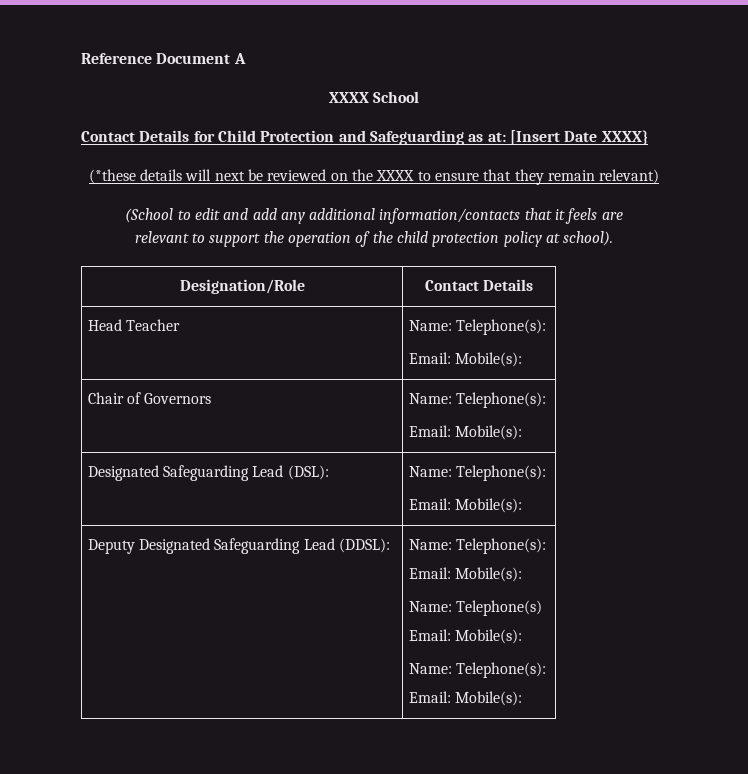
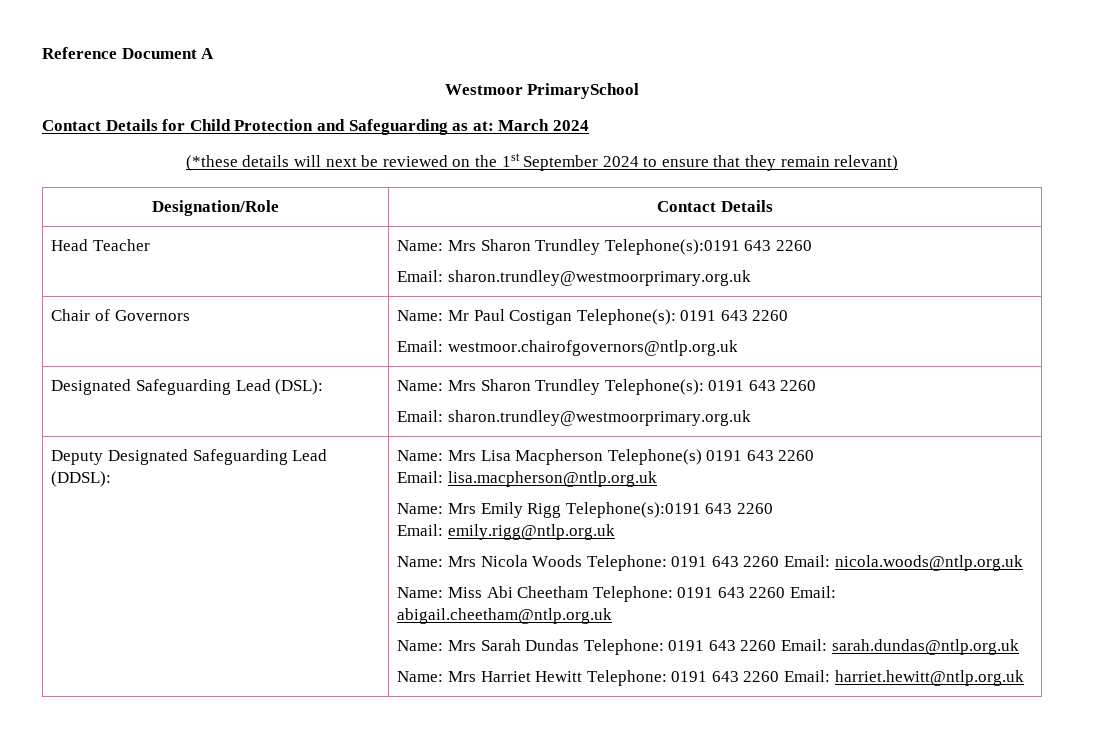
- XXXX School
+ Westmoor PrimarySchool
- Contact Details for Child Protection and Safeguarding as at: [Insert Date XXXX}
+ Contact Details for Child Protection and Safeguarding as at: March 2024
- (*these details will next be reviewed on the XXXX to ensure that they remain relevant)
+ (*these details will next be reviewed on the 1st September 2024 to ensure that they remain relevant)
- (School to edit and add any additional information/contacts that it feels are
- relevant to support the operation of the child protection policy at school).
- Head Teacher | Name: Telephone(s):
- Email: Mobile(s):
+ Head Teacher | Name: Mrs Sharon Trundley Telephone(s):0191 643 2260
+ Email: sharon.trundley@westmoorprimary.org.uk
- Chair of Governors | Name: Telephone(s):
- Email: Mobile(s):
+ Chair of Governors | Name: Mr Paul Costigan Telephone(s): 0191 643 2260
+ Email: westmoor.chairofgovernors@ntlp.org.uk
- Designated Safeguarding Lead (DSL): | Name: Telephone(s):
- Email: Mobile(s):
+ Designated Safeguarding Lead (DSL): | Name: Mrs Sharon Trundley Telephone(s): 0191 643 2260
+ Email: sharon.trundley@westmoorprimary.org.uk
- Deputy Designated Safeguarding Lead (DDSL): | Name: Telephone(s):
- Email: Mobile(s):
- Name: Telephone(s)
- Email: Mobile(s):
- Name: Telephone(s):
- Email: Mobile(s):
+ Deputy Designated Safeguarding Lead (DDSL): | Name: Mrs Lisa Macpherson Telephone(s) 0191 643 2260
+ Email: lisa.macpherson@ntlp.org.uk
+ Name: Mrs Emily Rigg Telephone(s):0191 643 2260
+ Email: emily.rigg@ntlp.org.uk
+ Name: Mrs Nicola Woods Telephone: 0191 643 2260 Email: nicola.woods@ntlp.org.uk
+ Name: Miss Abi Cheetham Telephone: 0191 643 2260 Email: abigail.cheetham@ntlp.org.uk
+ Name: Mrs Sarah Dundas Telephone: 0191 643 2260 Email: sarah.dundas@ntlp.org.uk
+ Name: Mrs Harriet Hewitt Telephone: 0191 643 2260 Email: harriet.hewitt@ntlp.org.uk

